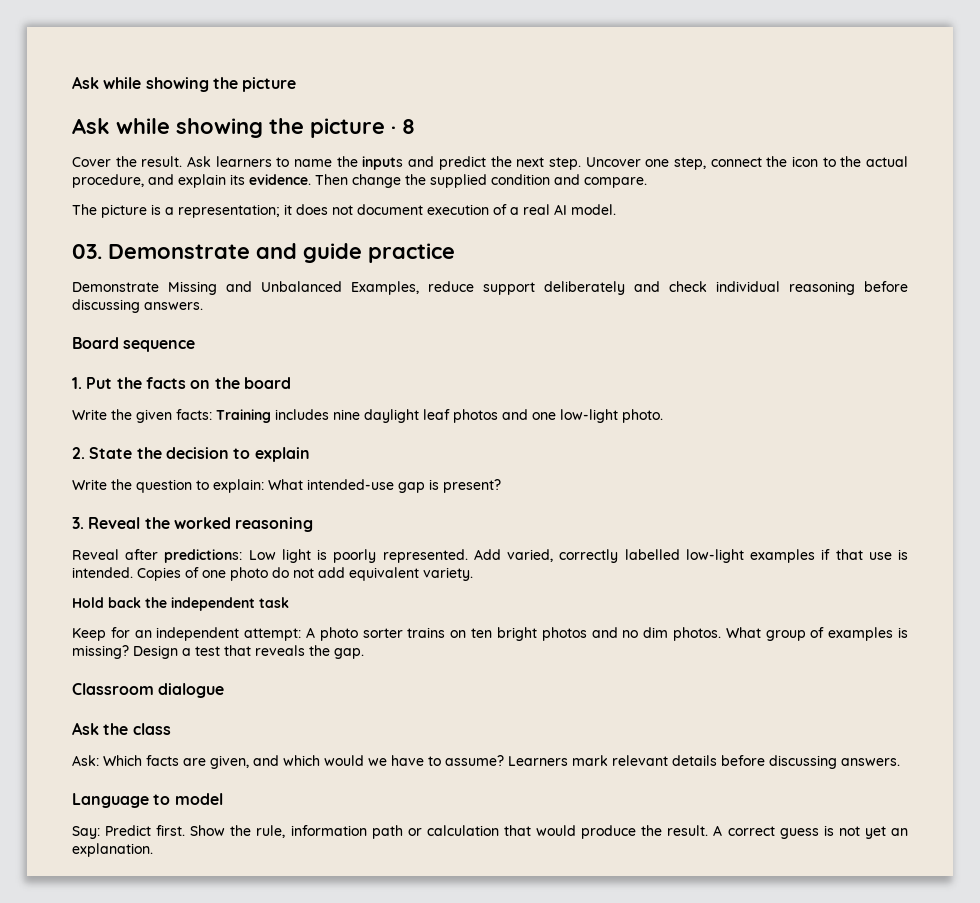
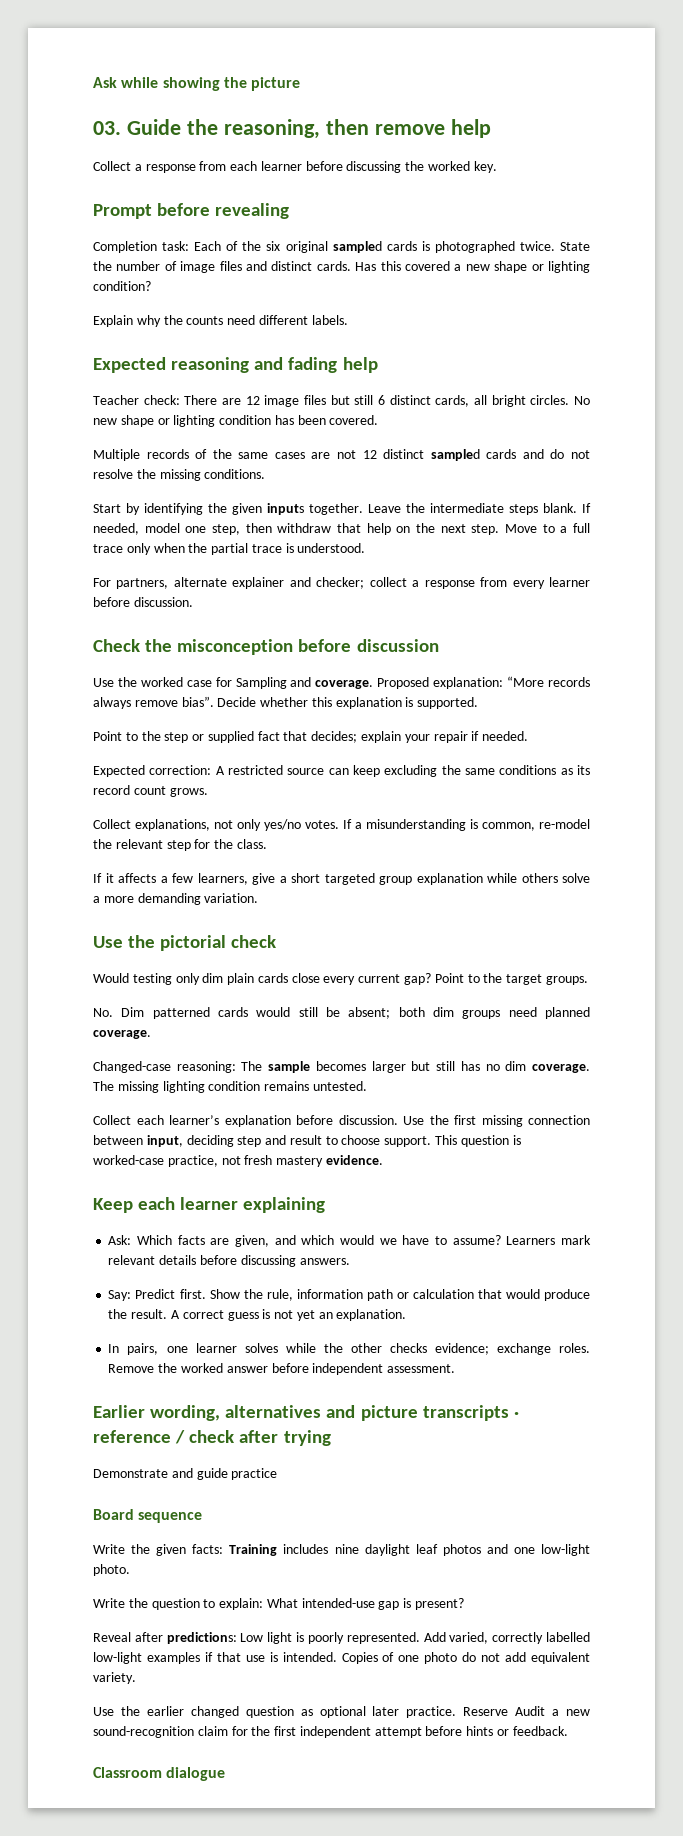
- Ask while showing the picture · 8
- Cover the result. Ask learners to name the inputs and predict the next step. Uncover one step, connect the icon to the actual procedure, and explain its evidence. Then change the supplied condition and compare.
- The picture is a representation; it does not document execution of a real AI model.
- 03. Demonstrate and guide practice
- Demonstrate Missing and Unbalanced Examples, reduce support deliberately and check individual reasoning before discussing answers.
+ 03. Guide the reasoning, then remove help
+ Collect a response from each learner before discussing the worked key.
+ Prompt before revealing
+ Completion task: Each of the six original sampled cards is photographed twice. State the number of image files and distinct cards. Has this covered a new shape or lighting condition?
+ Explain why the counts need different labels.
+ Expected reasoning and fading help
+ Teacher check: There are 12 image files but still 6 distinct cards, all bright circles. No new shape or lighting condition has been covered.
+ Multiple records of the same cases are not 12 distinct sampled cards and do not resolve the missing conditions.
+ Start by identifying the given inputs together. Leave the intermediate steps blank. If needed, model one step, then withdraw that help on the next step. Move to a full trace only when the partial trace is understood.
+ For partners, alternate explainer and checker; collect a response from every learner before discussion.
+ Check the misconception before discussion
+ Use the worked case for Sampling and coverage. Proposed explanation: “More records always remove bias”. Decide whether this explanation is supported.
+ Point to the step or supplied fact that decides; explain your repair if needed.
+ Expected correction: A restricted source can keep excluding the same conditions as its record count grows.
+ Collect explanations, not only yes/no votes. If a misunderstanding is common, re-model the relevant step for the class.
+ If it affects a few learners, give a short targeted group explanation while others solve a more demanding variation.
+ Use the pictorial check
+ Would testing only dim plain cards close every current gap? Point to the target groups.
+ No. Dim patterned cards would still be absent; both dim groups need planned coverage.
+ Changed-case reasoning: The sample becomes larger but still has no dim coverage. The missing lighting condition remains untested.
+ Collect each learner’s explanation before discussion. Use the first missing connection between input, deciding step and result to choose support. This question is worked-case practice, not fresh mastery evidence.
+ Keep each learner explaining
+ Ask: Which facts are given, and which would we have to assume? Learners mark relevant details before discussing answers.
+ Say: Predict first. Show the rule, information path or calculation that would produce the result. A correct guess is not yet an explanation.
+ In pairs, one learner solves while the other checks evidence; exchange roles. Remove the worked answer before independent assessment.
+ Earlier wording, alternatives and picture transcripts · reference / check after trying
+ Demonstrate and guide practice
  Board sequence
- 1. Put the facts on the board
- 2. State the decision to explain
- 3. Reveal the worked reasoning
- Hold back the independent task
- Keep for an independent attempt: A photo sorter trains on ten bright photos and no dim photos. What group of examples is missing? Design a test that reveals the gap.
+ Use the earlier changed question as optional later practice. Reserve Audit a new sound-recognition claim for the first independent attempt before hints or feedback.
  Classroom dialogue
- Ask the class
- Ask: Which facts are given, and which would we have to assume? Learners mark relevant details before discussing answers.
- Language to model
- Say: Predict first. Show the rule, information path or calculation that would produce the result. A correct guess is not yet an explanation.

